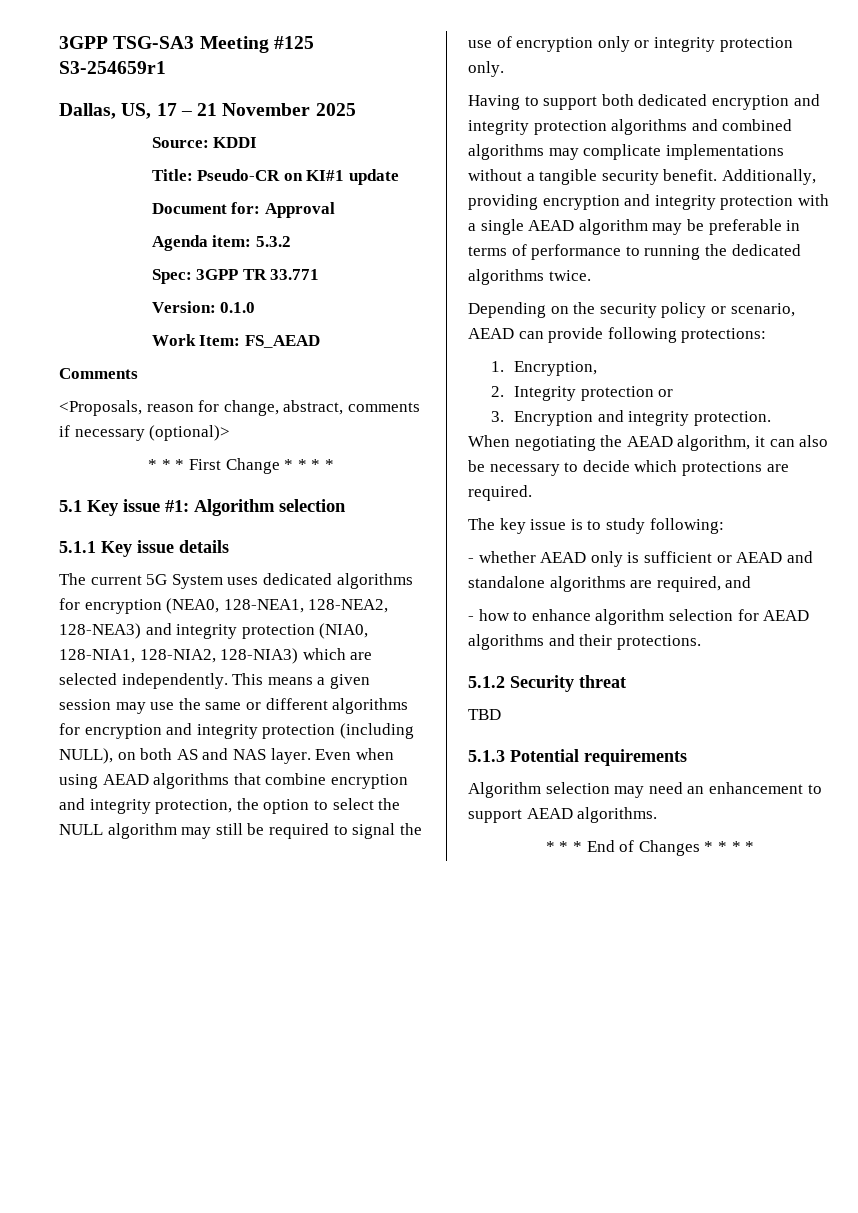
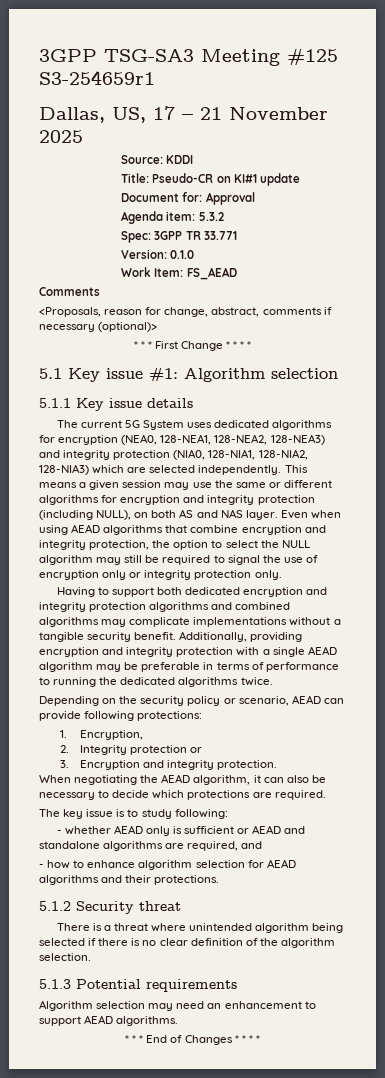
- TBD
+ There is a threat where unintended algorithm being selected if there is no clear definition of the algorithm selection.

